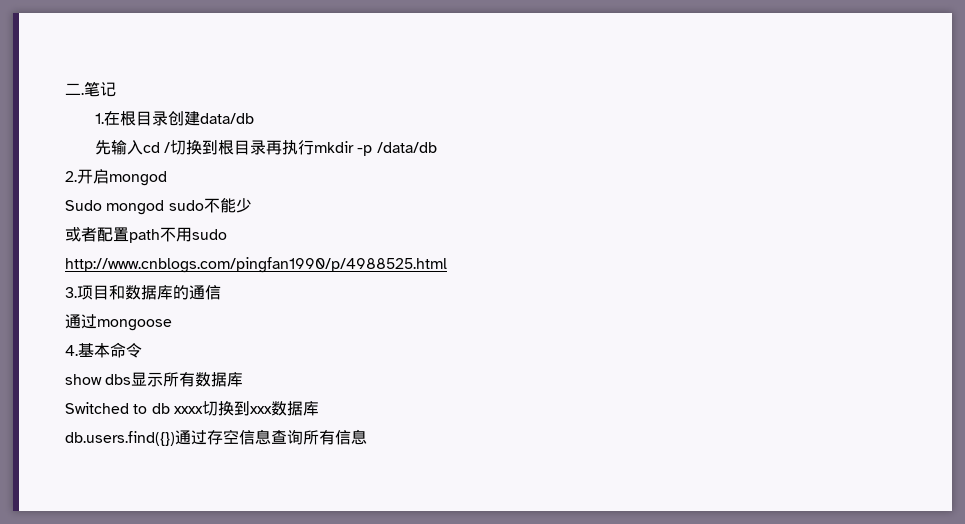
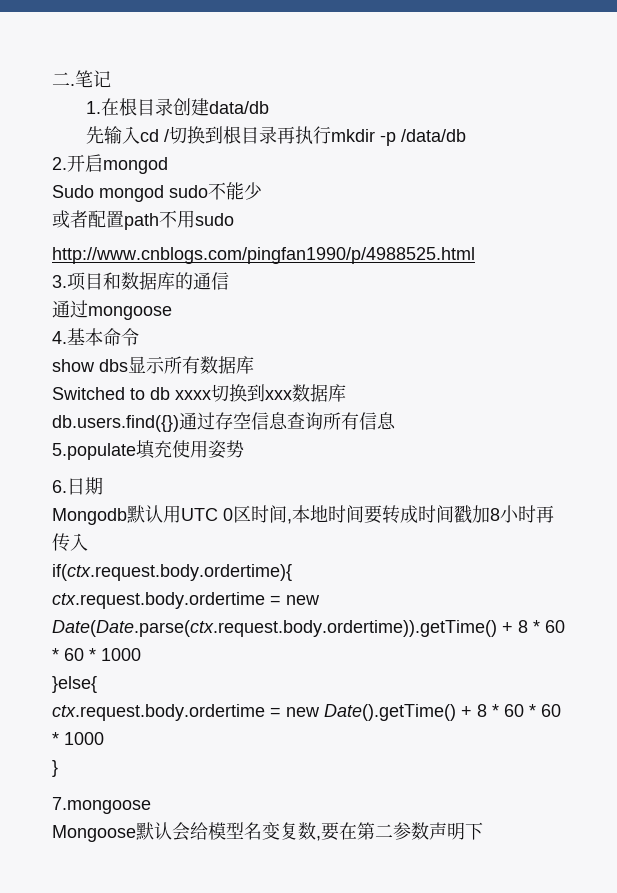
+ 5.populate填充使用姿势
+ 6.日期
+ Mongodb默认用UTC 0区时间,本地时间要转成时间戳加8小时再传入
+ if(ctx.request.body.ordertime){
+ ctx.request.body.ordertime = new Date(Date.parse(ctx.request.body.ordertime)).getTime() + 8 * 60 * 60 * 1000
+ }else{
+ ctx.request.body.ordertime = new Date().getTime() + 8 * 60 * 60 * 1000
+ }
+ 7.mongoose
+ Mongoose默认会给模型名变复数,要在第二参数声明下

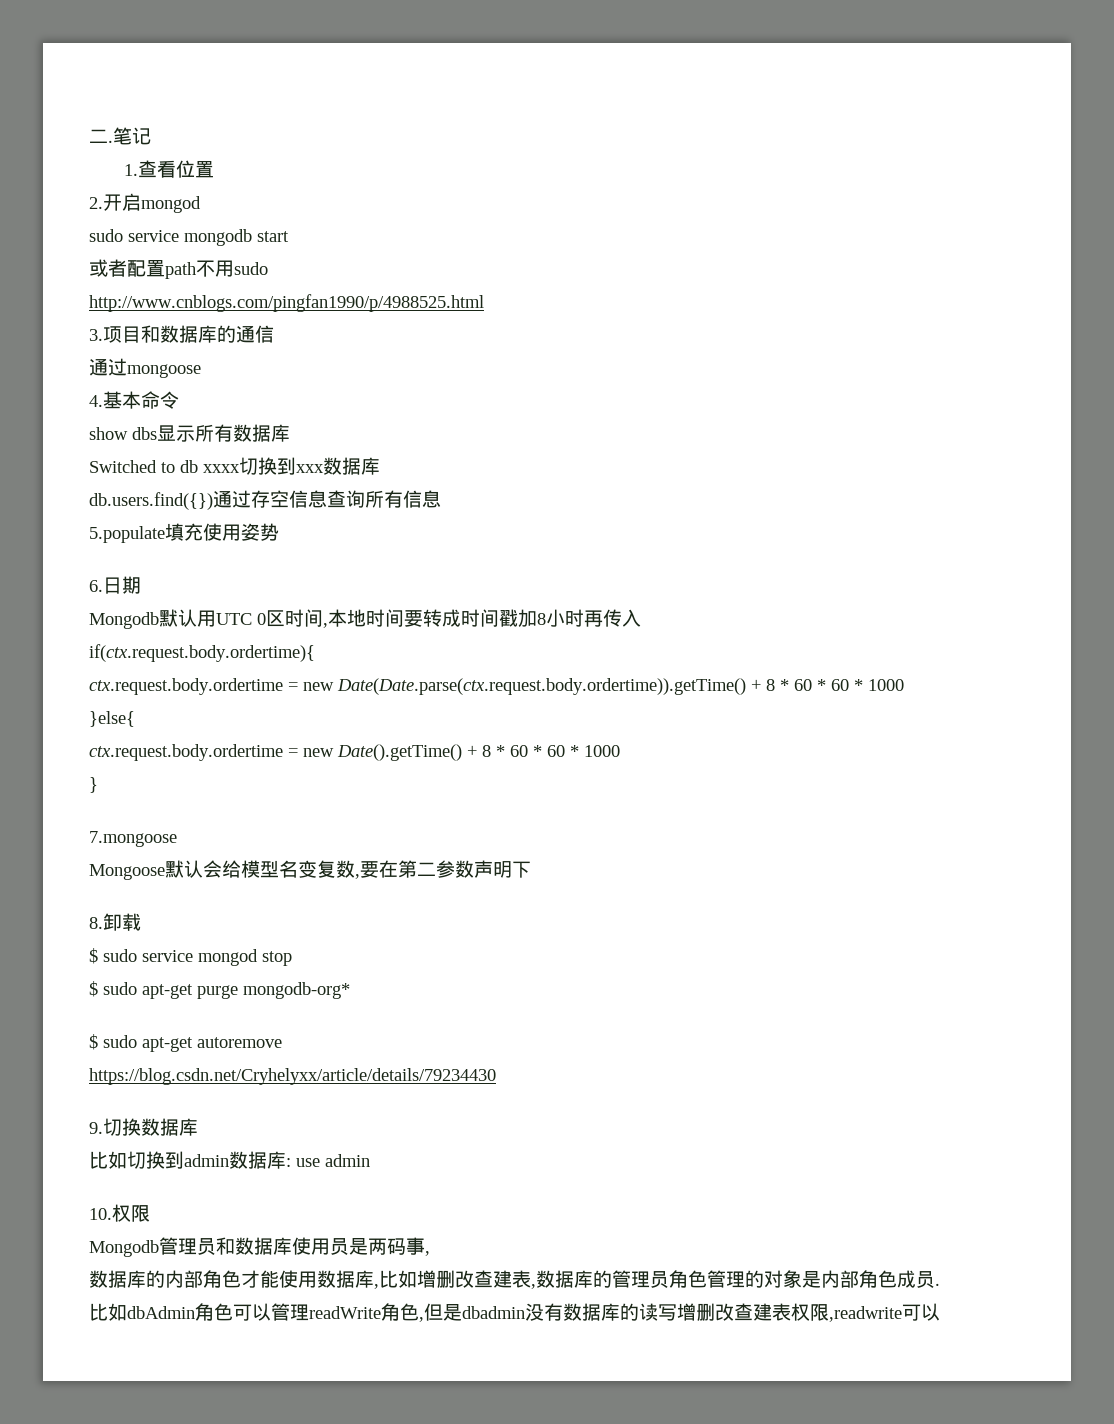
- 1.在根目录创建data/db
- 先输入cd /切换到根目录再执行mkdir -p /data/db
+ 1.查看位置
- Sudo mongod sudo不能少
+ sudo service mongodb start
+ 8.卸载
+ $ sudo service mongod stop
+ $ sudo apt-get purge mongodb-org*
+ $ sudo apt-get autoremove
+ https://blog.csdn.net/Cryhelyxx/article/details/79234430
+ 9.切换数据库
+ 比如切换到admin数据库: use admin
+ 10.权限
+ Mongodb管理员和数据库使用员是两码事,
+ 数据库的内部角色才能使用数据库,比如增删改查建表,数据库的管理员角色管理的对象是内部角色成员.
+ 比如dbAdmin角色可以管理readWrite角色,但是dbadmin没有数据库的读写增删改查建表权限,readwrite可以

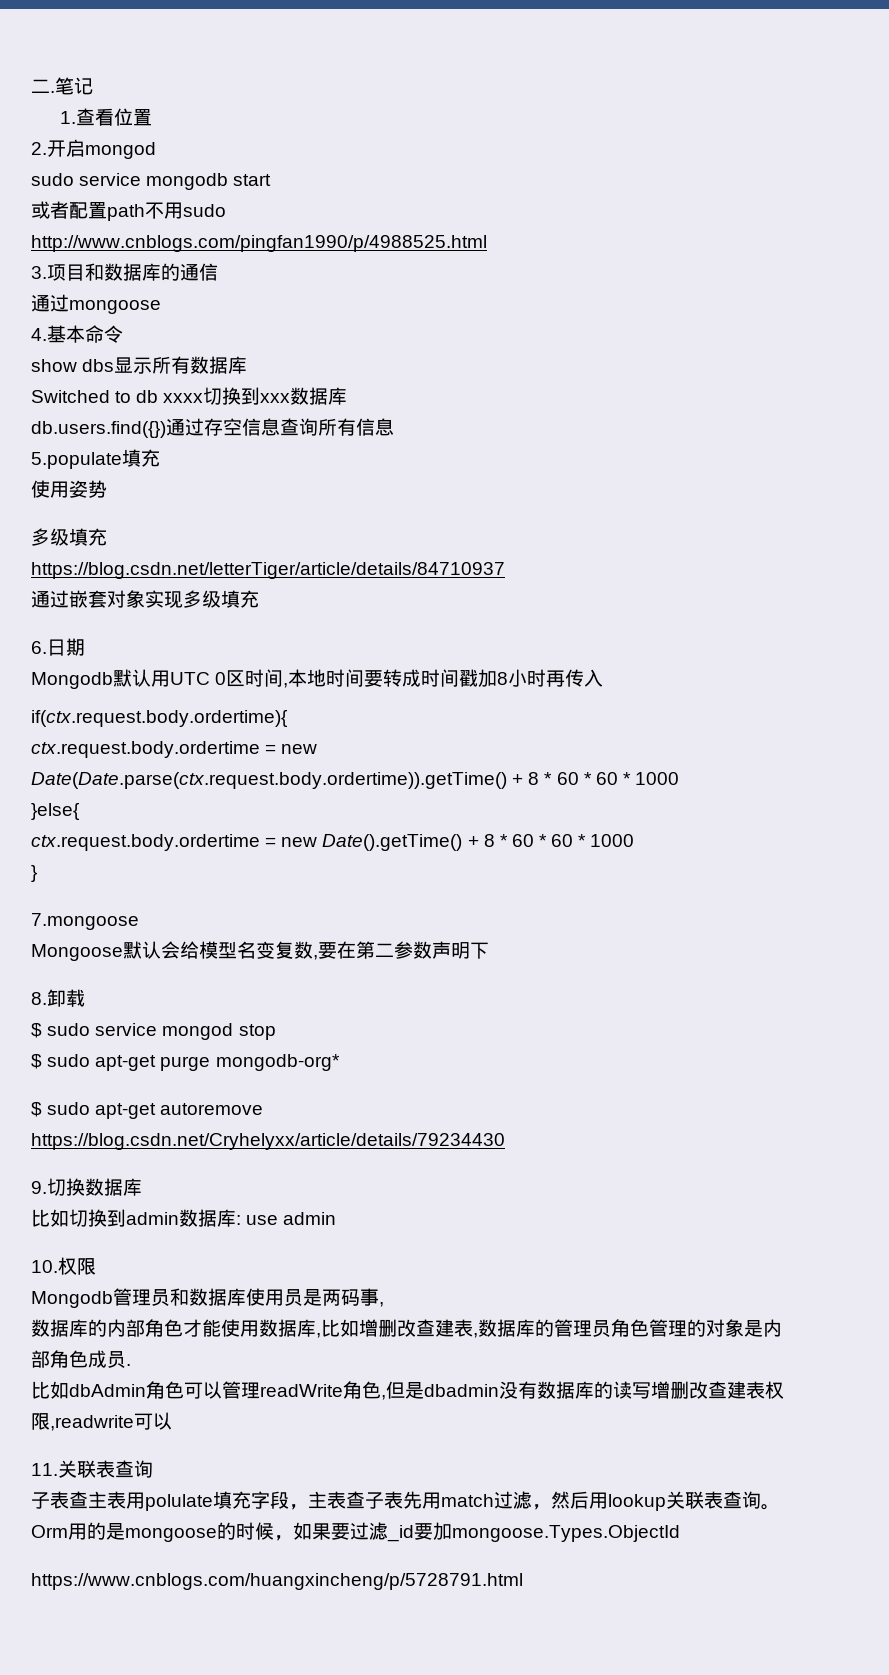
- 5.populate填充使用姿势
+ 5.populate填充
+ 使用姿势
+ 多级填充
+ https://blog.csdn.net/letterTiger/article/details/84710937
+ 通过嵌套对象实现多级填充
+ 11.关联表查询
+ 子表查主表用polulate填充字段，主表查子表先用match过滤，然后用lookup关联表查询。Orm用的是mongoose的时候，如果要过滤_id要加mongoose.Types.ObjectId
+ https://www.cnblogs.com/huangxincheng/p/5728791.html

